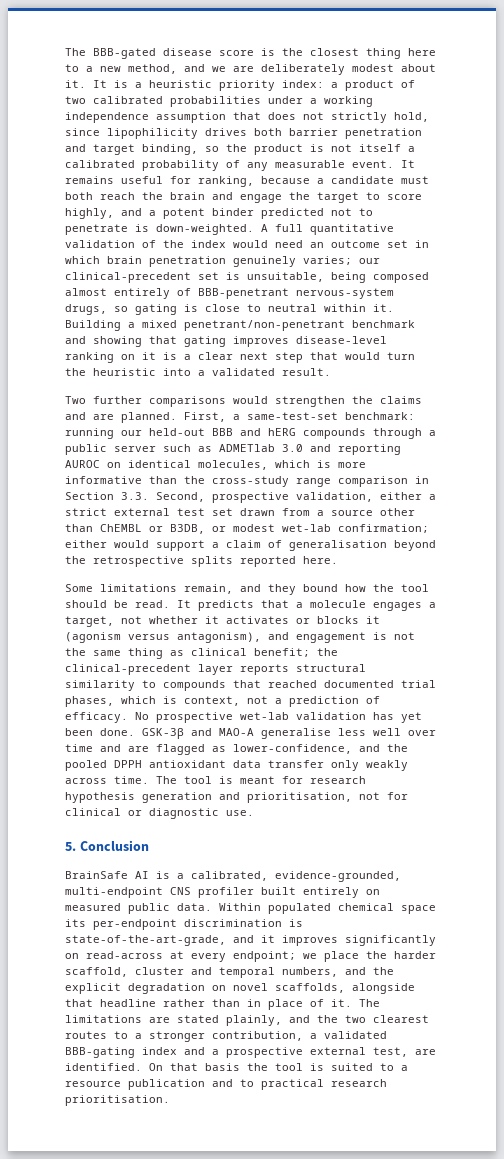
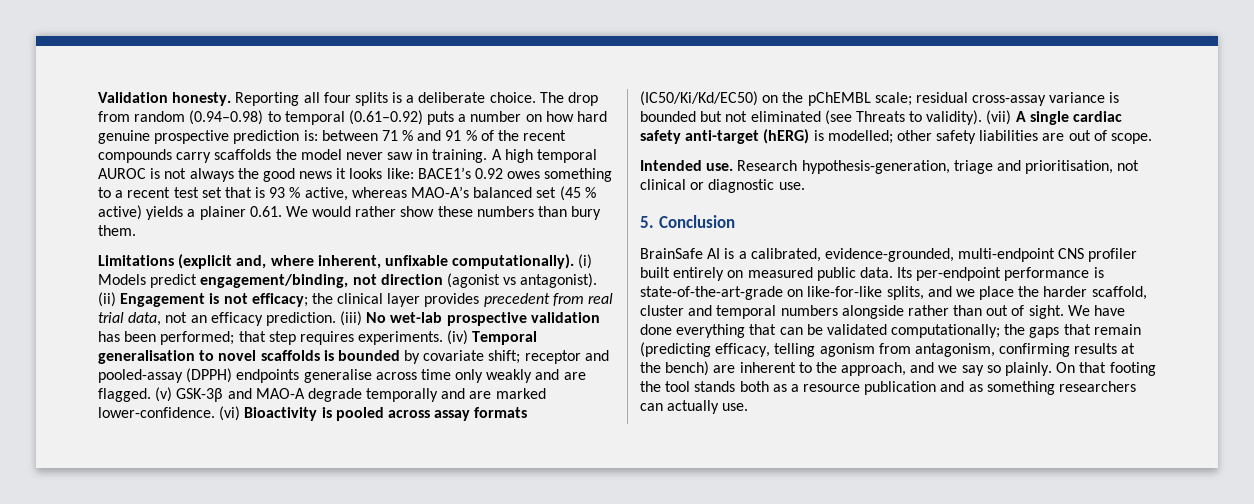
- The BBB-gated disease score is the closest thing here to a new method, and we are deliberately modest about it. It is a heuristic priority index: a product of two calibrated probabilities under a working independence assumption that does not strictly hold, since lipophilicity drives both barrier penetration and target binding, so the product is not itself a calibrated probability of any measurable event. It remains useful for ranking, because a candidate must both reach the brain and engage the target to score highly, and a potent binder predicted not to penetrate is down-weighted. A full quantitative validation of the index would need an outcome set in which brain penetration genuinely varies; our clinical-precedent set is unsuitable, being composed almost entirely of BBB-penetrant nervous-system drugs, so gating is close to neutral within it. Building a mixed penetrant/non-penetrant benchmark and showing that gating improves disease-level ranking on it is a clear next step that would turn the heuristic into a validated result.
- Two further comparisons would strengthen the claims and are planned. First, a same-test-set benchmark: running our held-out BBB and hERG compounds through a public server such as ADMETlab 3.0 and reporting AUROC on identical molecules, which is more informative than the cross-study range comparison in Section 3.3. Second, prospective validation, either a strict external test set drawn from a source other than ChEMBL or B3DB, or modest wet-lab confirmation; either would support a claim of generalisation beyond the retrospective splits reported here.
- Some limitations remain, and they bound how the tool should be read. It predicts that a molecule engages a target, not whether it activates or blocks it (agonism versus antagonism), and engagement is not the same thing as clinical benefit; the clinical-precedent layer reports structural similarity to compounds that reached documented trial phases, which is context, not a prediction of efficacy. No prospective wet-lab validation has yet been done. GSK-3β and MAO-A generalise less well over time and are flagged as lower-confidence, and the pooled DPPH antioxidant data transfer only weakly across time. The tool is meant for research hypothesis generation and prioritisation, not for clinical or diagnostic use.
+ Validation honesty. Reporting all four splits is a deliberate choice. The drop from random (0.94–0.98) to temporal (0.61–0.92) puts a number on how hard genuine prospective prediction is: between 71 % and 91 % of the recent compounds carry scaffolds the model never saw in training. A high temporal AUROC is not always the good news it looks like: BACE1’s 0.92 owes something to a recent test set that is 93 % active, whereas MAO-A’s balanced set (45 % active) yields a plainer 0.61. We would rather show these numbers than bury them.
+ Limitations (explicit and, where inherent, unfixable computationally). (i) Models predict engagement/binding, not direction (agonist vs antagonist). (ii) Engagement is not efficacy; the clinical layer provides precedent from real trial data, not an efficacy prediction. (iii) No wet-lab prospective validation has been performed; that step requires experiments. (iv) Temporal generalisation to novel scaffolds is bounded by covariate shift; receptor and pooled-assay (DPPH) endpoints generalise across time only weakly and are flagged. (v) GSK-3β and MAO-A degrade temporally and are marked lower-confidence. (vi) Bioactivity is pooled across assay formats (IC50/Ki/Kd/EC50) on the pChEMBL scale; residual cross-assay variance is bounded but not eliminated (see Threats to validity). (vii) A single cardiac safety anti-target (hERG) is modelled; other safety liabilities are out of scope.
+ Intended use. Research hypothesis-generation, triage and prioritisation, not clinical or diagnostic use.
- Within populated chemical space its per-endpoint discrimination is state-of-the-art-grade, and it improves significantly on read-across at every endpoint; we place the harder scaffold, cluster and temporal numbers, and the explicit degradation on novel scaffolds, alongside that headline rather than in place of it. The limitations are stated plainly, and the two clearest routes to a stronger contribution, a validated BBB-gating index and a prospective external test, are identified.
+ Its per-endpoint performance is state-of-the-art-grade on like-for-like splits, and we place the harder scaffold, cluster and temporal numbers alongside rather than out of sight. We have done everything that can be validated computationally; the gaps that remain (predicting efficacy, telling agonism from antagonism, confirming results at the bench) are inherent to the approach, and we say so plainly.
- On that basis the tool is suited to a resource publication and to practical research prioritisation.
+ On that footing the tool stands both as a resource publication and as something researchers can actually use.

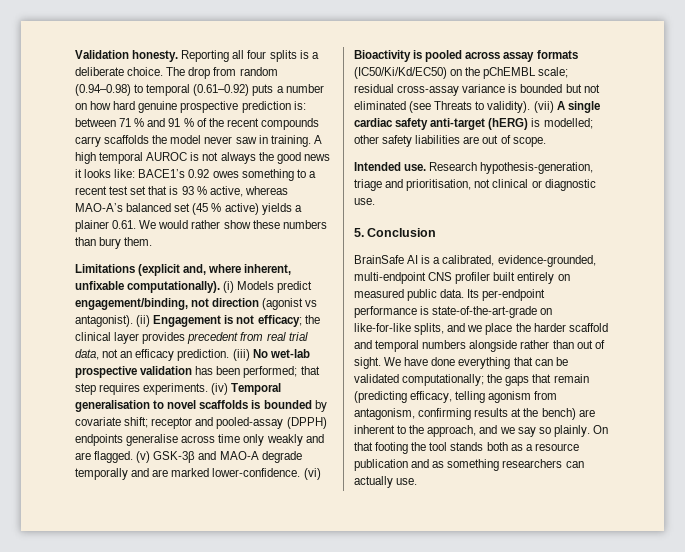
- Its per-endpoint performance is state-of-the-art-grade on like-for-like splits, and we place the harder scaffold, cluster and temporal numbers alongside rather than out of sight.
+ Its per-endpoint performance is state-of-the-art-grade on like-for-like splits, and we place the harder scaffold and temporal numbers alongside rather than out of sight.

